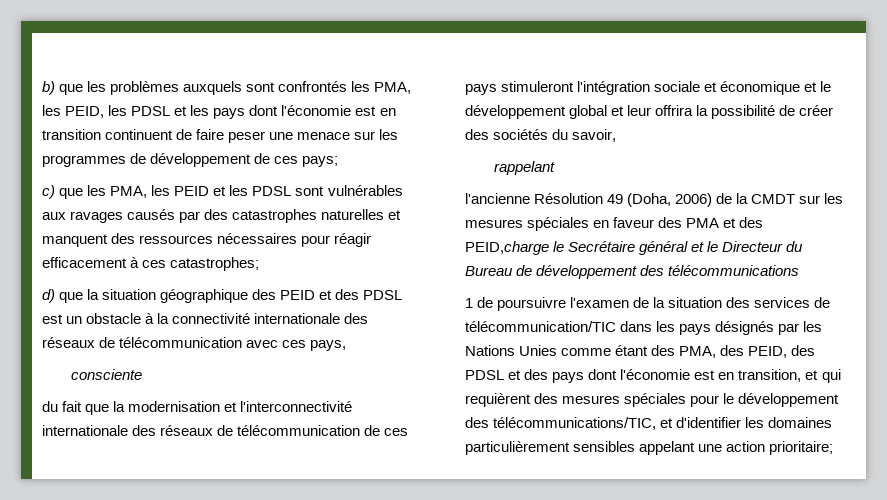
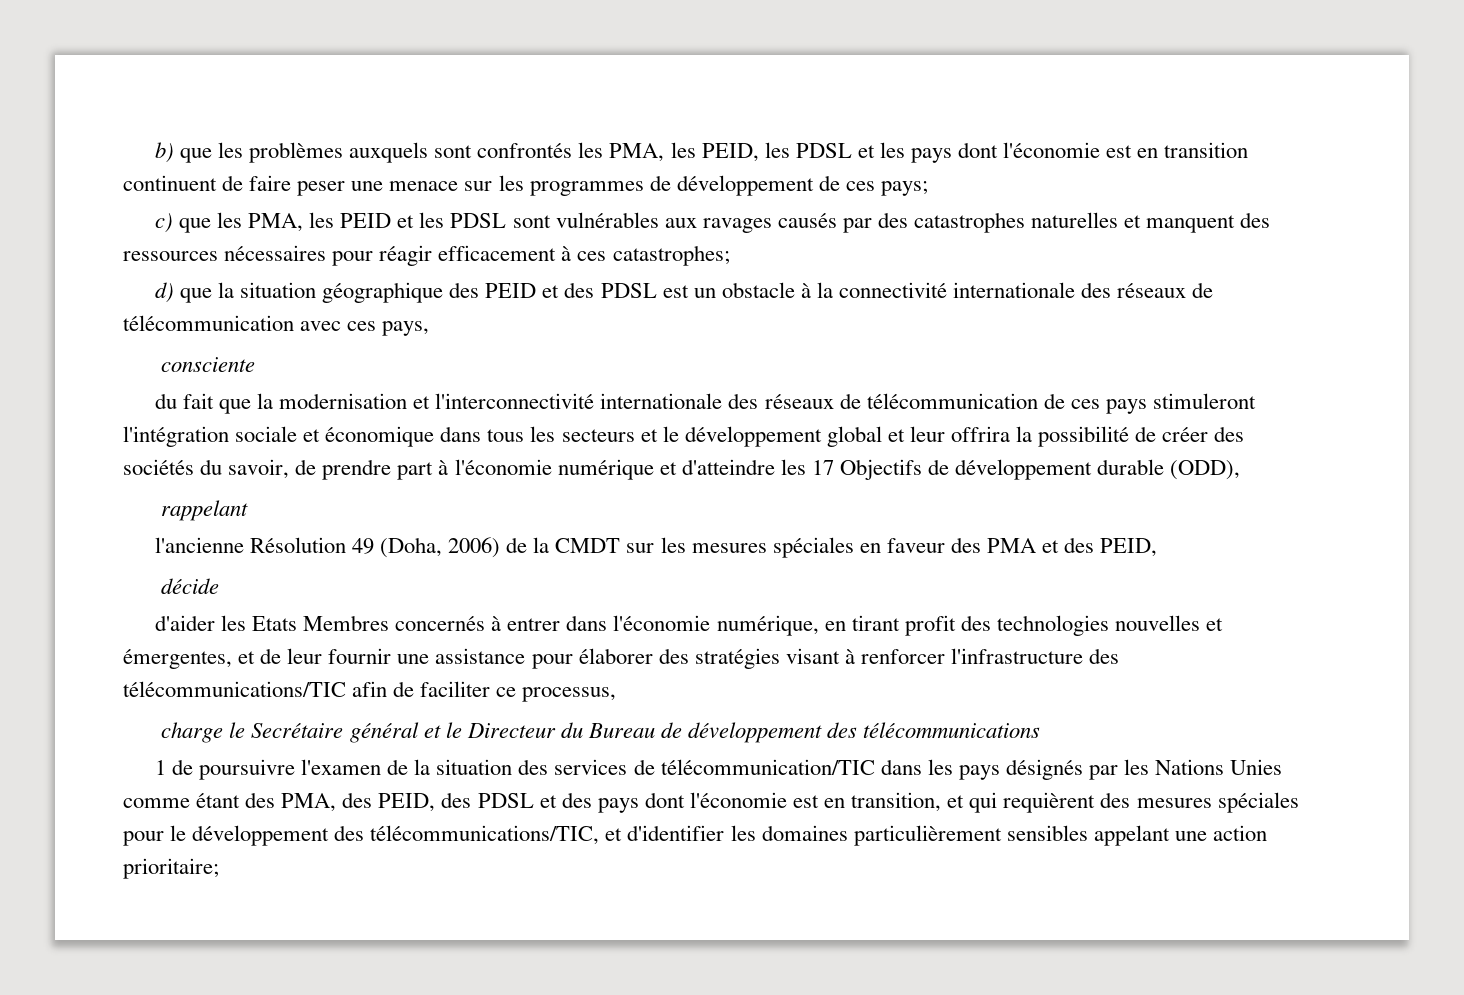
- du fait que la modernisation et l'interconnectivité internationale des réseaux de télécommunication de ces pays stimuleront l'intégration sociale et économique et le développement global et leur offrira la possibilité de créer des sociétés du savoir,
+ du fait que la modernisation et l'interconnectivité internationale des réseaux de télécommunication de ces pays stimuleront l'intégration sociale et économique dans tous les secteurs et le développement global et leur offrira la possibilité de créer des sociétés du savoir, de prendre part à l'économie numérique et d'atteindre les 17 Objectifs de développement durable (ODD),
- l'ancienne Résolution 49 (Doha, 2006) de la CMDT sur les mesures spéciales en faveur des PMA et des PEID,charge le Secrétaire général et le Directeur du Bureau de développement des télécommunications
+ l'ancienne Résolution 49 (Doha, 2006) de la CMDT sur les mesures spéciales en faveur des PMA et des PEID,
+ décide
+ d'aider les Etats Membres concernés à entrer dans l'économie numérique, en tirant profit des technologies nouvelles et émergentes, et de leur fournir une assistance pour élaborer des stratégies visant à renforcer l'infrastructure des télécommunications/TIC afin de faciliter ce processus,
+ charge le Secrétaire général et le Directeur du Bureau de développement des télécommunications

